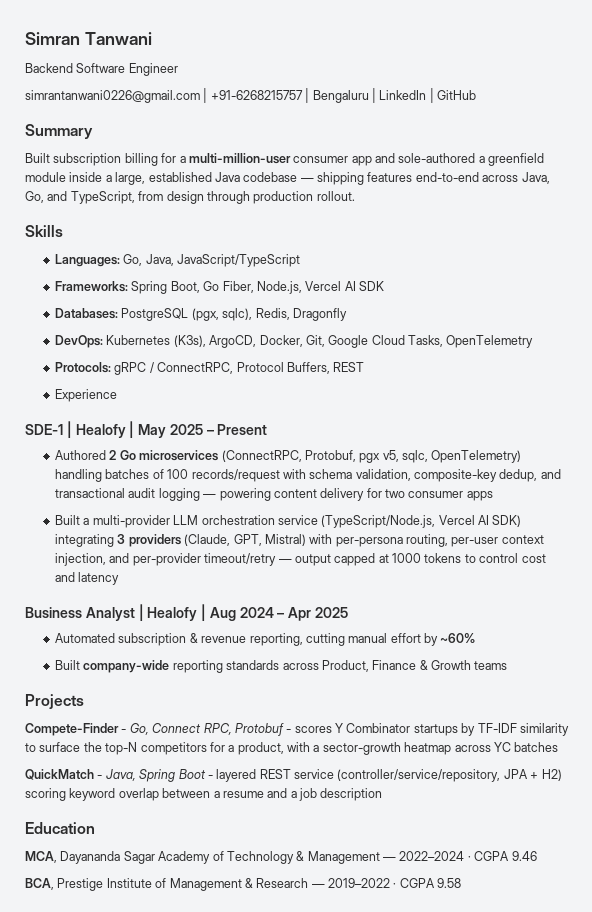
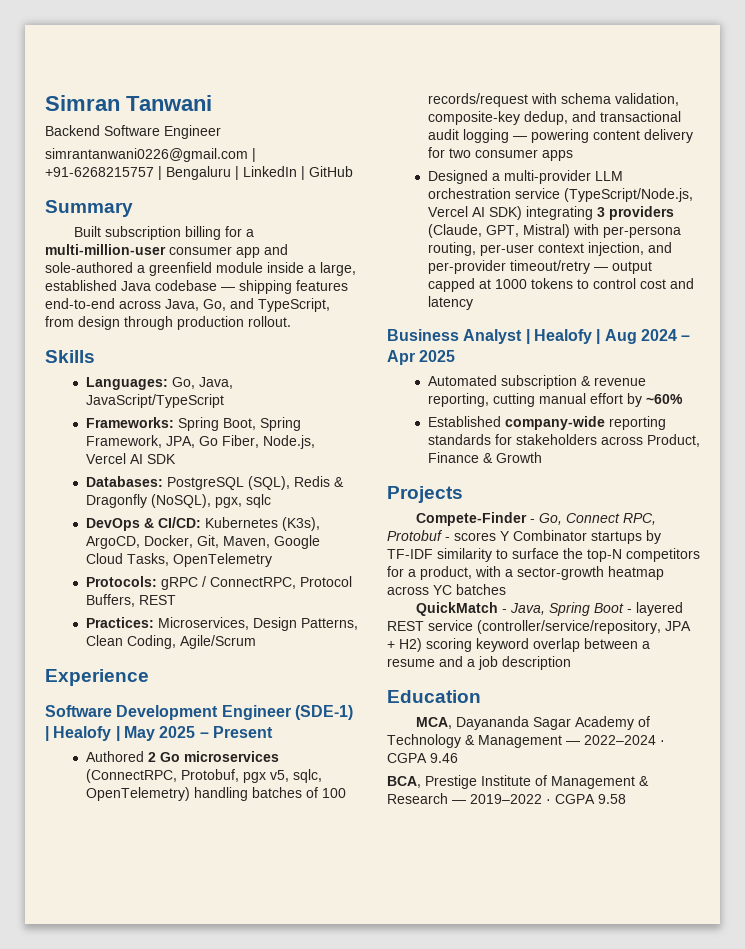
- Frameworks: Spring Boot, Go Fiber, Node.js, Vercel AI SDK
+ Frameworks: Spring Boot, Spring Framework, JPA, Go Fiber, Node.js, Vercel AI SDK
- Databases: PostgreSQL (pgx, sqlc), Redis, Dragonfly
- DevOps: Kubernetes (K3s), ArgoCD, Docker, Git, Google Cloud Tasks, OpenTelemetry
+ Databases: PostgreSQL (SQL), Redis & Dragonfly (NoSQL), pgx, sqlc
+ DevOps & CI/CD: Kubernetes (K3s), ArgoCD, Docker, Git, Maven, Google Cloud Tasks, OpenTelemetry
+ Practices: Microservices, Design Patterns, Clean Coding, Agile/Scrum
  Experience
- SDE-1 | Healofy | May 2025 – Present
+ Software Development Engineer (SDE-1) | Healofy | May 2025 – Present
- Built a multi-provider LLM orchestration service (TypeScript/Node.js, Vercel AI SDK) integrating 3 providers (Claude, GPT, Mistral) with per-persona routing, per-user context injection, and per-provider timeout/retry — output capped at 1000 tokens to control cost and latency
+ Designed a multi-provider LLM orchestration service (TypeScript/Node.js, Vercel AI SDK) integrating 3 providers (Claude, GPT, Mistral) with per-persona routing, per-user context injection, and per-provider timeout/retry — output capped at 1000 tokens to control cost and latency
- Built company-wide reporting standards across Product, Finance & Growth teams
+ Established company-wide reporting standards for stakeholders across Product, Finance & Growth

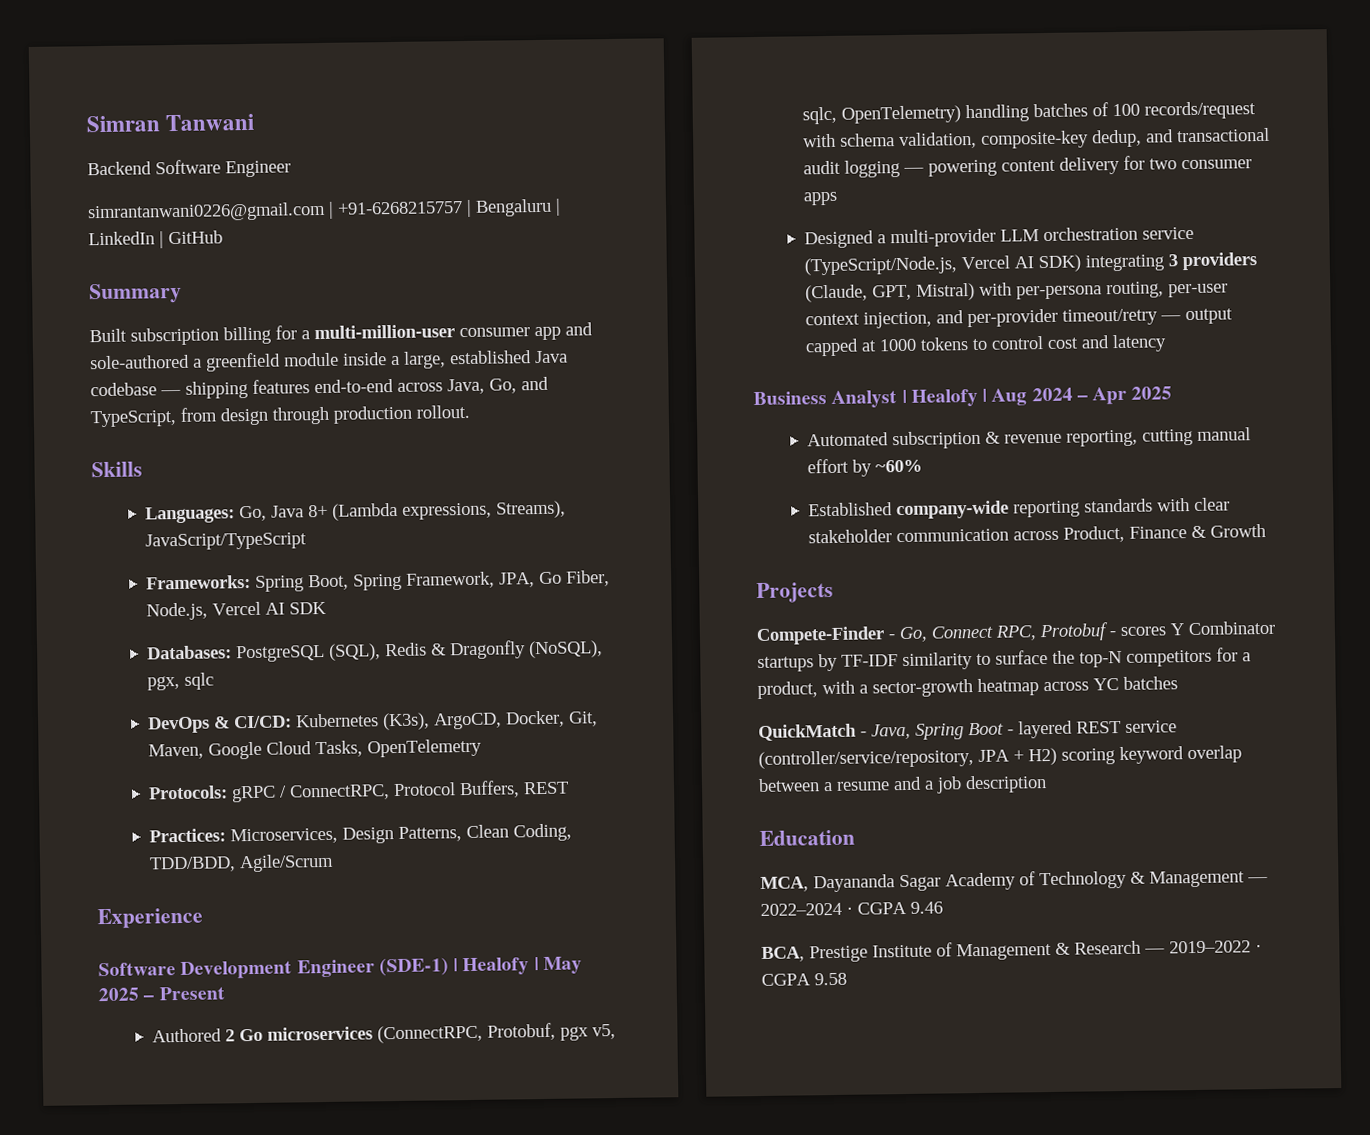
- Languages: Go, Java, JavaScript/TypeScript
+ Languages: Go, Java 8+ (Lambda expressions, Streams), JavaScript/TypeScript
- Practices: Microservices, Design Patterns, Clean Coding, Agile/Scrum
+ Practices: Microservices, Design Patterns, Clean Coding, TDD/BDD, Agile/Scrum
- Established company-wide reporting standards for stakeholders across Product, Finance & Growth
+ Established company-wide reporting standards with clear stakeholder communication across Product, Finance & Growth

